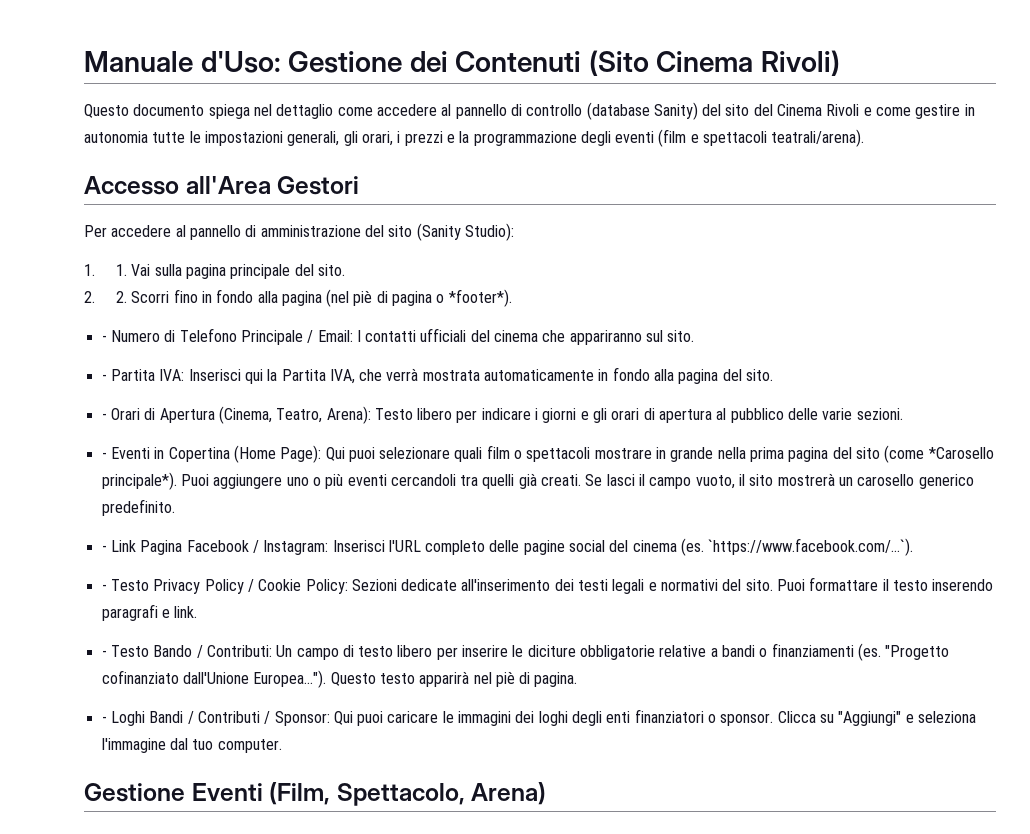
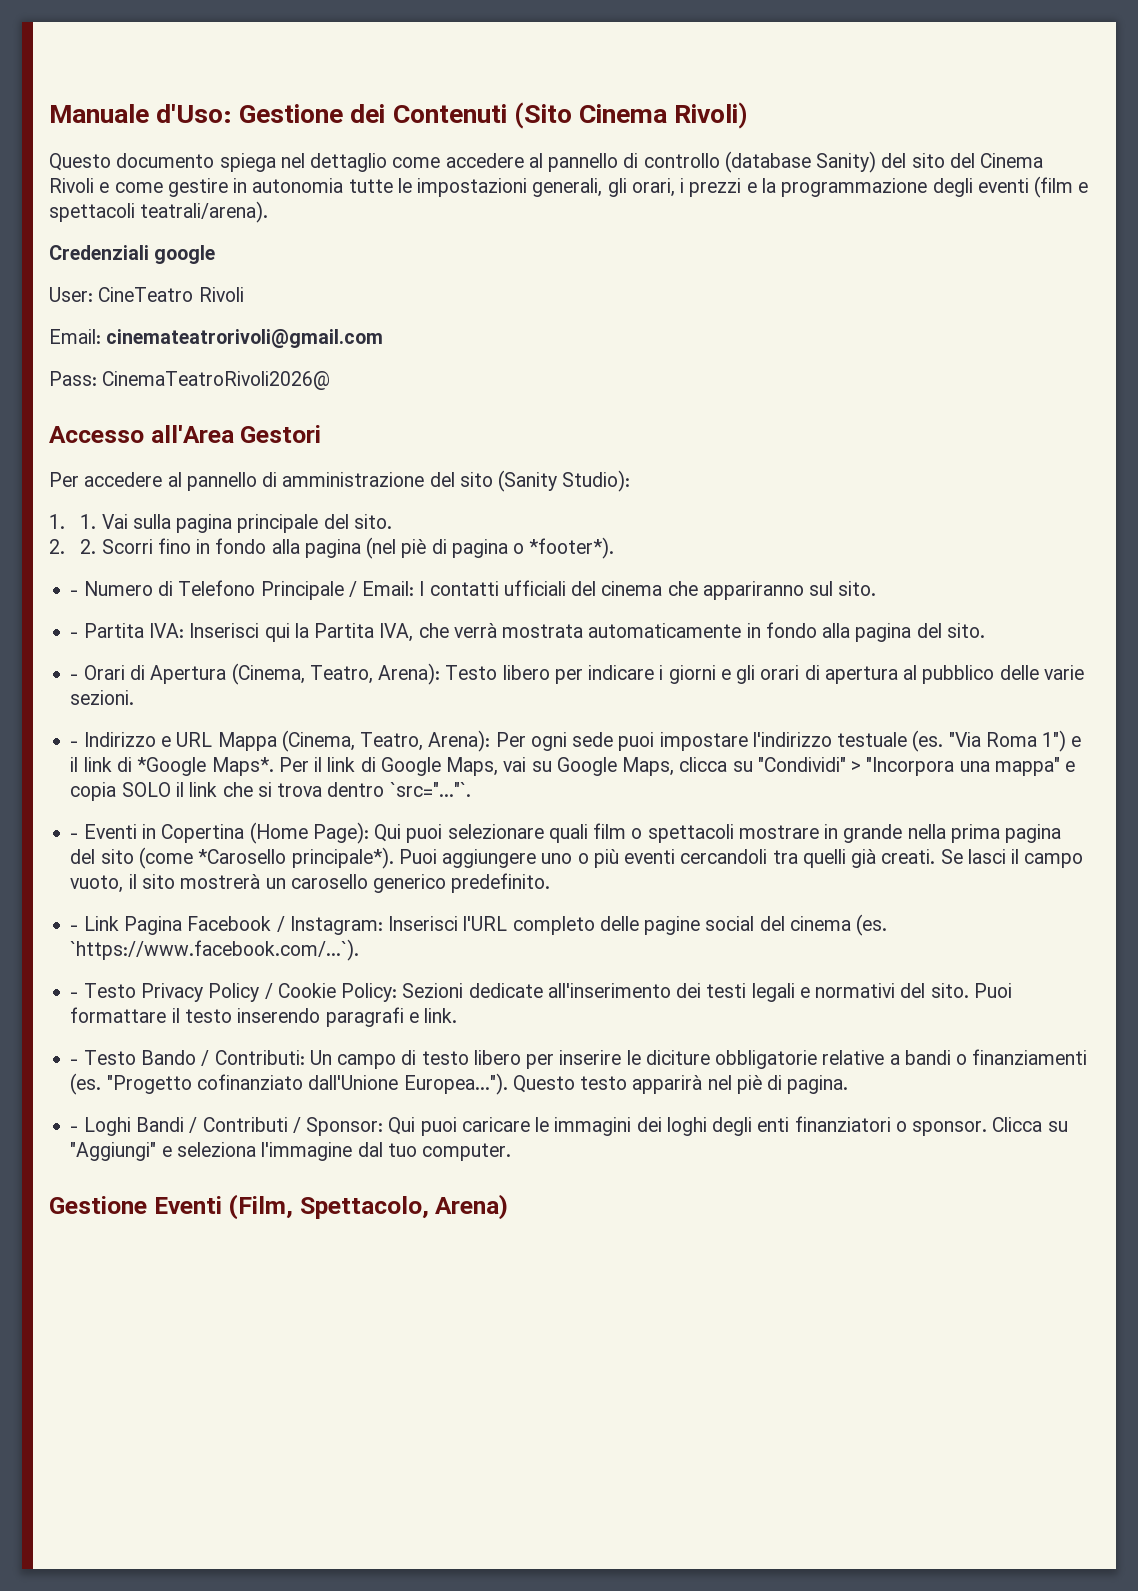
+ Credenziali google
+ User: CineTeatro Rivoli
+ Email: cinemateatrorivoli@gmail.com
+ Pass: CinemaTeatroRivoli2026@
+ - Indirizzo e URL Mappa (Cinema, Teatro, Arena): Per ogni sede puoi impostare l'indirizzo testuale (es. "Via Roma 1") e il link di *Google Maps*. Per il link di Google Maps, vai su Google Maps, clicca su "Condividi" > "Incorpora una mappa" e copia SOLO il link che si trova dentro `src="..."`.

